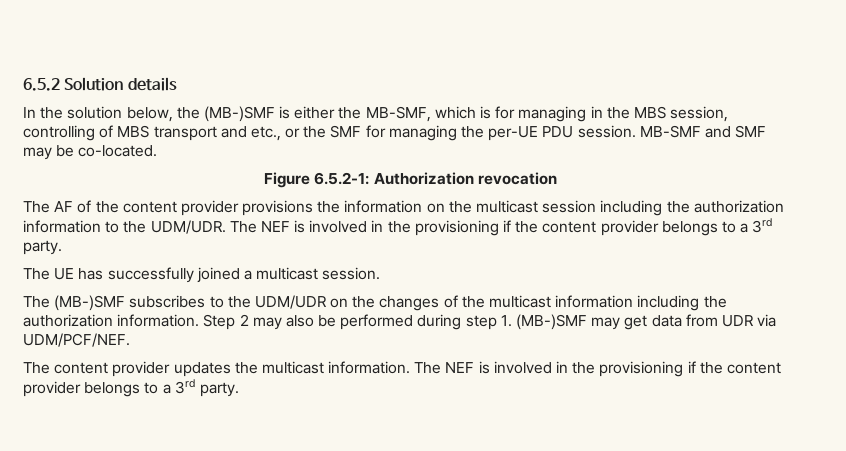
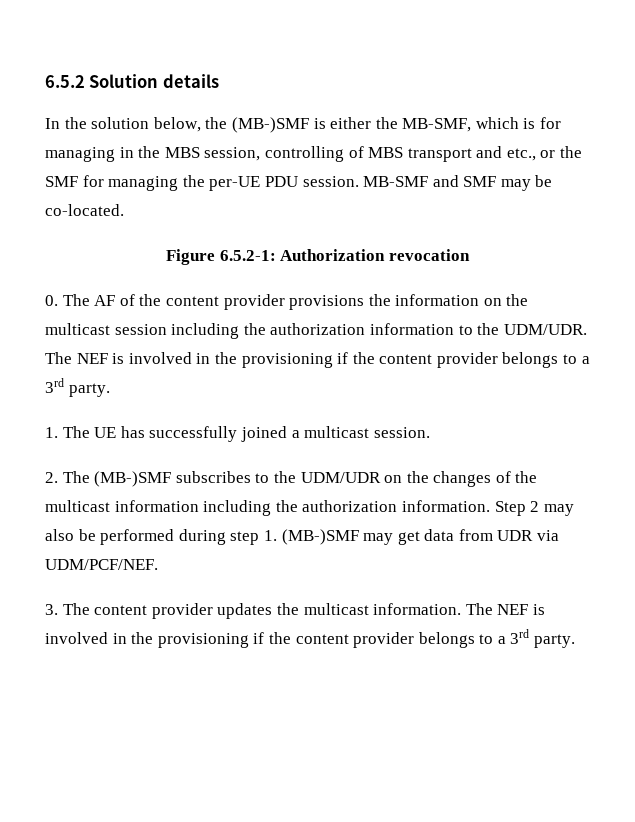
- The AF of the content provider provisions the information on the multicast session including the authorization information to the UDM/UDR.
+ 0. The AF of the content provider provisions the information on the multicast session including the authorization information to the UDM/UDR.
- The UE has successfully joined a multicast session.
+ 1. The UE has successfully joined a multicast session.
- The (MB-)SMF subscribes to the UDM/UDR on the changes of the multicast information including the authorization information.
+ 2. The (MB-)SMF subscribes to the UDM/UDR on the changes of the multicast information including the authorization information.
- The content provider updates the multicast information.
+ 3. The content provider updates the multicast information.

